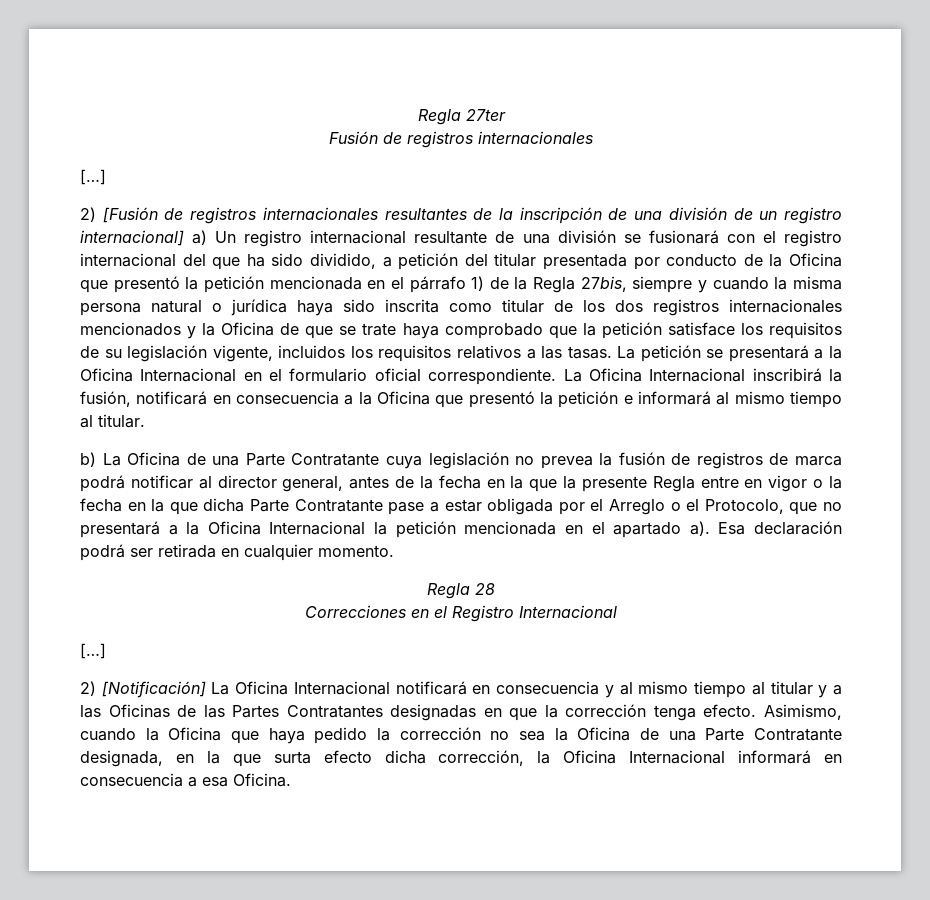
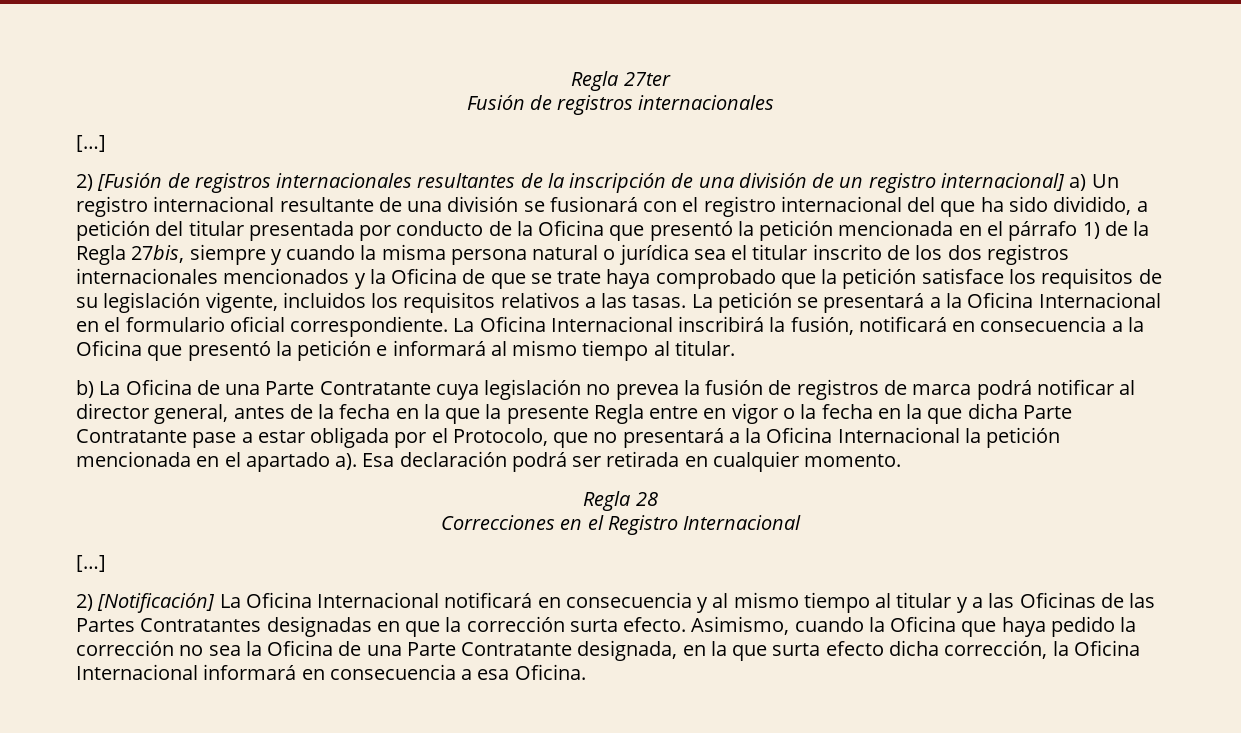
- 2) [Fusión de registros internacionales resultantes de la inscripción de una división de un registro internacional] a) Un registro internacional resultante de una división se fusionará con el registro internacional del que ha sido dividido, a petición del titular presentada por conducto de la Oficina que presentó la petición mencionada en el párrafo 1) de la Regla 27bis, siempre y cuando la misma persona natural o jurídica haya sido inscrita como titular de los dos registros internacionales mencionados y la Oficina de que se trate haya comprobado que la petición satisface los requisitos de su legislación vigente, incluidos los requisitos relativos a las tasas.
+ 2) [Fusión de registros internacionales resultantes de la inscripción de una división de un registro internacional] a) Un registro internacional resultante de una división se fusionará con el registro internacional del que ha sido dividido, a petición del titular presentada por conducto de la Oficina que presentó la petición mencionada en el párrafo 1) de la Regla 27bis, siempre y cuando la misma persona natural o jurídica sea el titular inscrito de los dos registros internacionales mencionados y la Oficina de que se trate haya comprobado que la petición satisface los requisitos de su legislación vigente, incluidos los requisitos relativos a las tasas.
- b) La Oficina de una Parte Contratante cuya legislación no prevea la fusión de registros de marca podrá notificar al director general, antes de la fecha en la que la presente Regla entre en vigor o la fecha en la que dicha Parte Contratante pase a estar obligada por el Arreglo o el Protocolo, que no presentará a la Oficina Internacional la petición mencionada en el apartado a).
+ b) La Oficina de una Parte Contratante cuya legislación no prevea la fusión de registros de marca podrá notificar al director general, antes de la fecha en la que la presente Regla entre en vigor o la fecha en la que dicha Parte Contratante pase a estar obligada por el Protocolo, que no presentará a la Oficina Internacional la petición mencionada en el apartado a).
- 2) [Notificación] La Oficina Internacional notificará en consecuencia y al mismo tiempo al titular y a las Oficinas de las Partes Contratantes designadas en que la corrección tenga efecto.
+ 2) [Notificación] La Oficina Internacional notificará en consecuencia y al mismo tiempo al titular y a las Oficinas de las Partes Contratantes designadas en que la corrección surta efecto.

